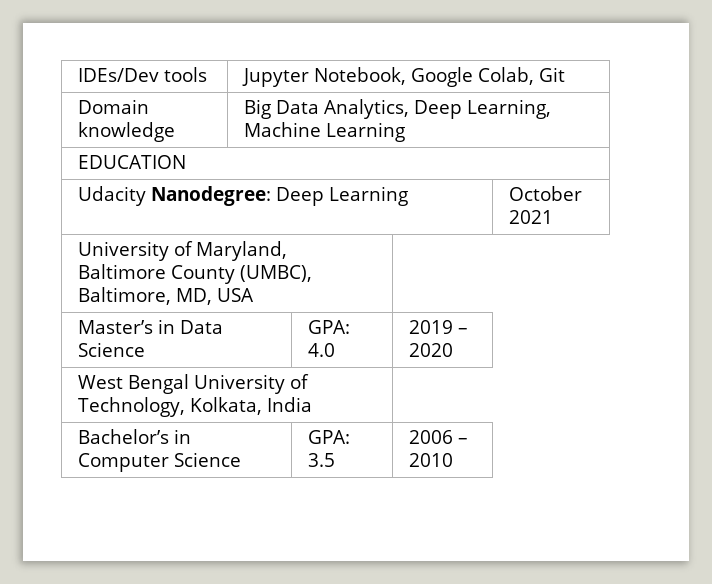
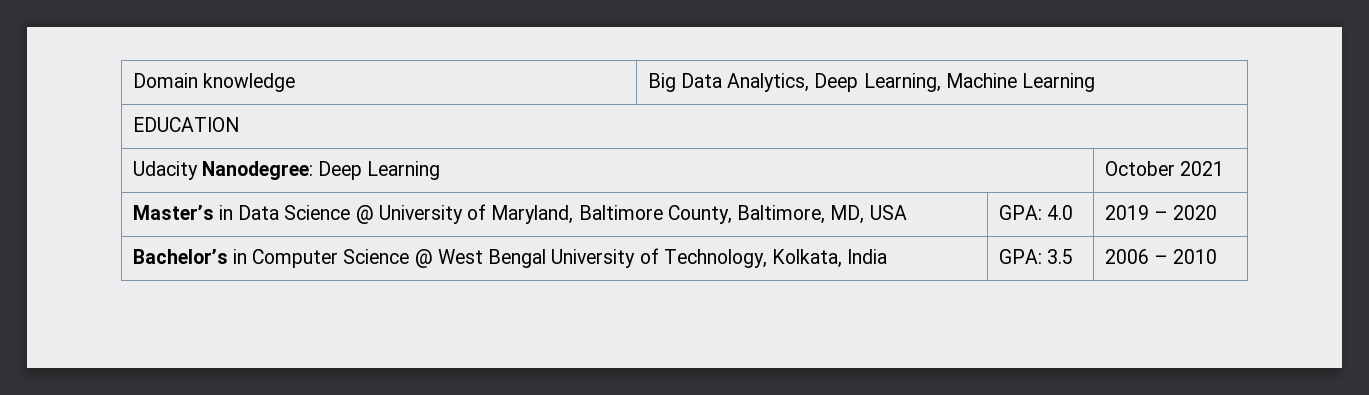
- IDEs/Dev tools | Jupyter Notebook, Google Colab, Git
- University of Maryland, Baltimore County (UMBC), Baltimore, MD, USA
- Master’s in Data Science | GPA: 4.0 | 2019 – 2020
+ Master’s in Data Science @ University of Maryland, Baltimore County, Baltimore, MD, USA | GPA: 4.0 | 2019 – 2020
- West Bengal University of Technology, Kolkata, India
- Bachelor’s in Computer Science | GPA: 3.5 | 2006 – 2010
+ Bachelor’s in Computer Science @ West Bengal University of Technology, Kolkata, India | GPA: 3.5 | 2006 – 2010

